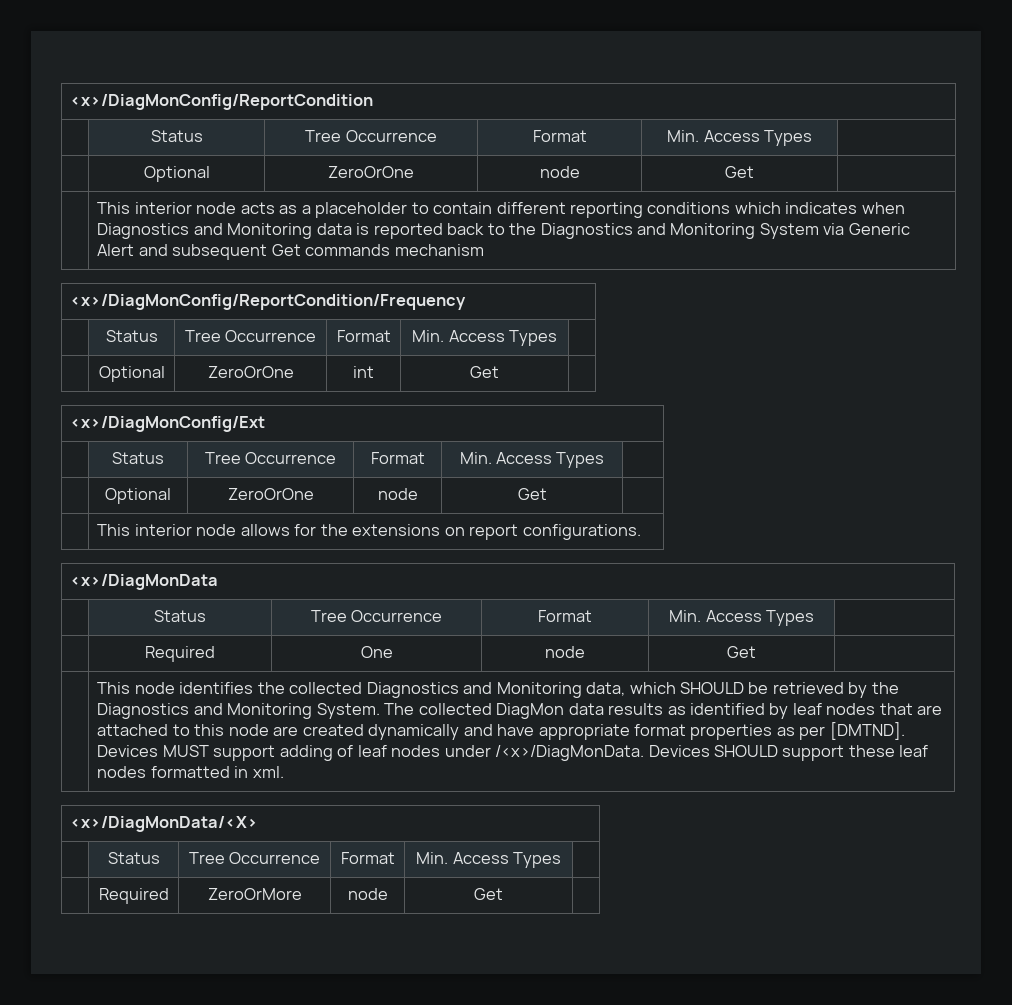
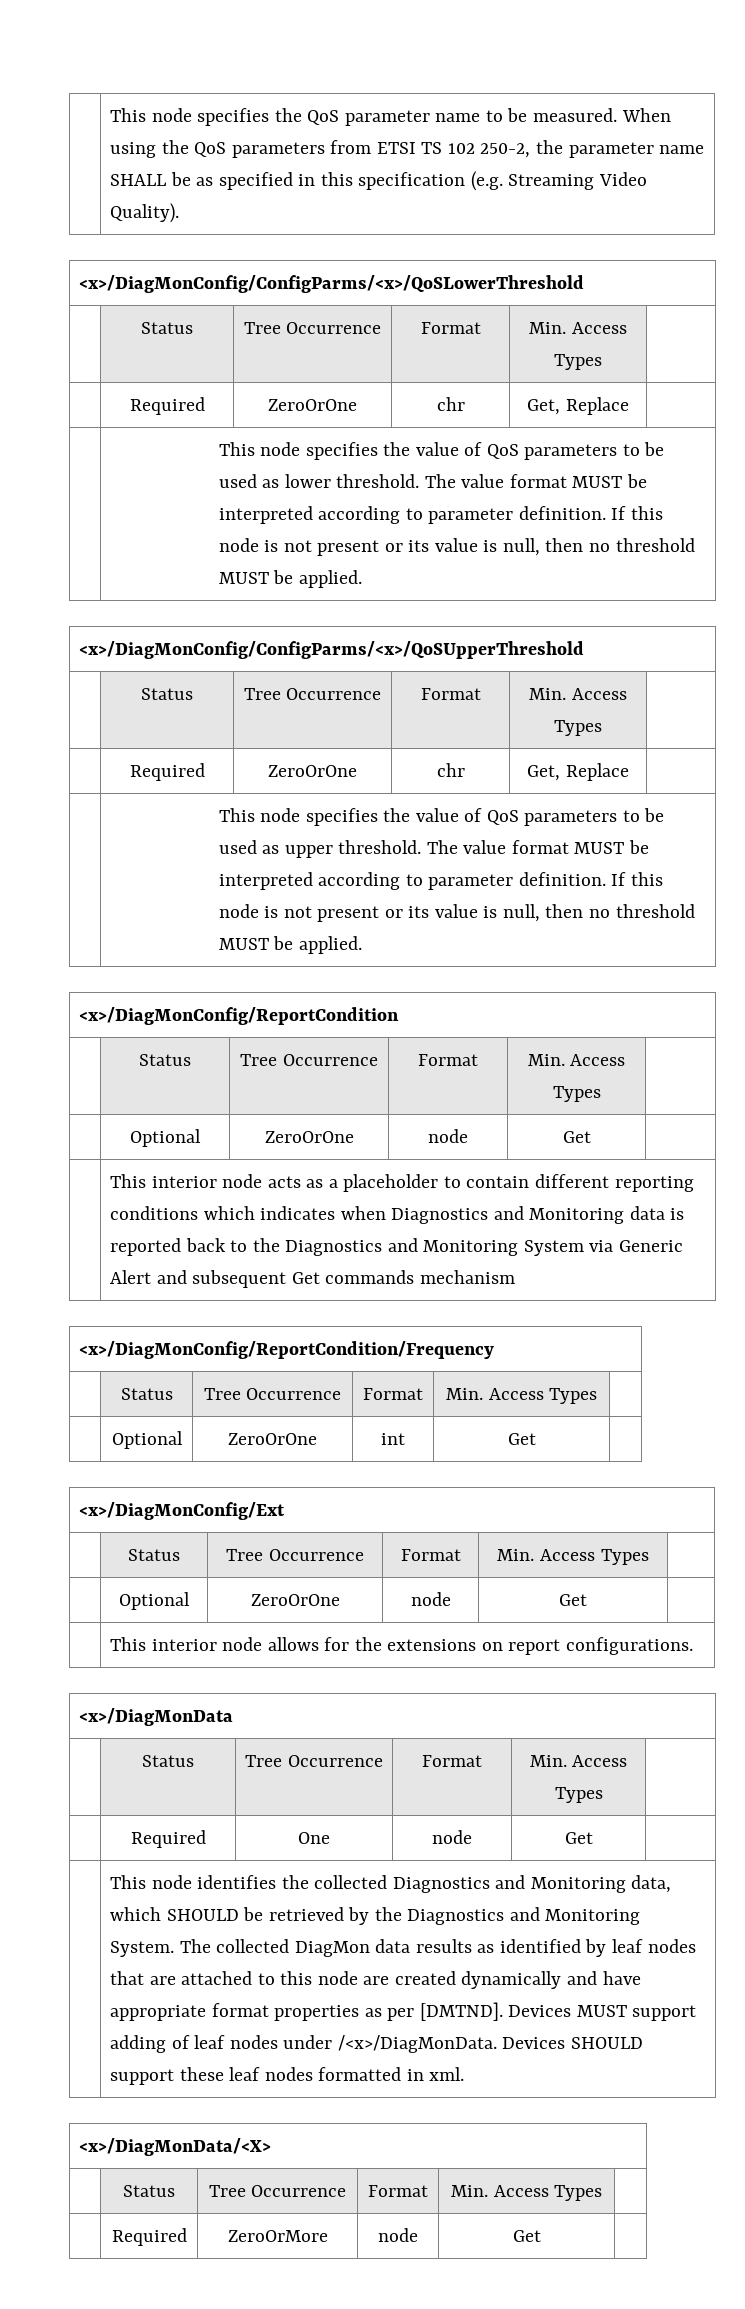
+ | This node specifies the QoS parameter name to be measured. When using the QoS parameters from ETSI TS 102 250-2, the parameter name SHALL be as specified in this specification (e.g. Streaming Video Quality).
+ <x>/DiagMonConfig/ConfigParms/<x>/QoSLowerThreshold
+ | Status | Tree Occurrence | Format | Min. Access Types |
+ | Required | ZeroOrOne | chr | Get, Replace |
+ | This node specifies the value of QoS parameters to be used as lower threshold. The value format MUST be interpreted according to parameter definition. If this node is not present or its value is null, then no threshold MUST be applied.
+ <x>/DiagMonConfig/ConfigParms/<x>/QoSUpperThreshold
+ | Status | Tree Occurrence | Format | Min. Access Types |
+ | Required | ZeroOrOne | chr | Get, Replace |
+ | This node specifies the value of QoS parameters to be used as upper threshold. The value format MUST be interpreted according to parameter definition. If this node is not present or its value is null, then no threshold MUST be applied.

